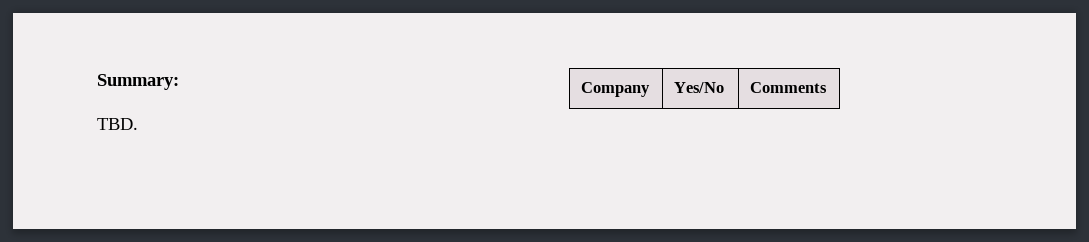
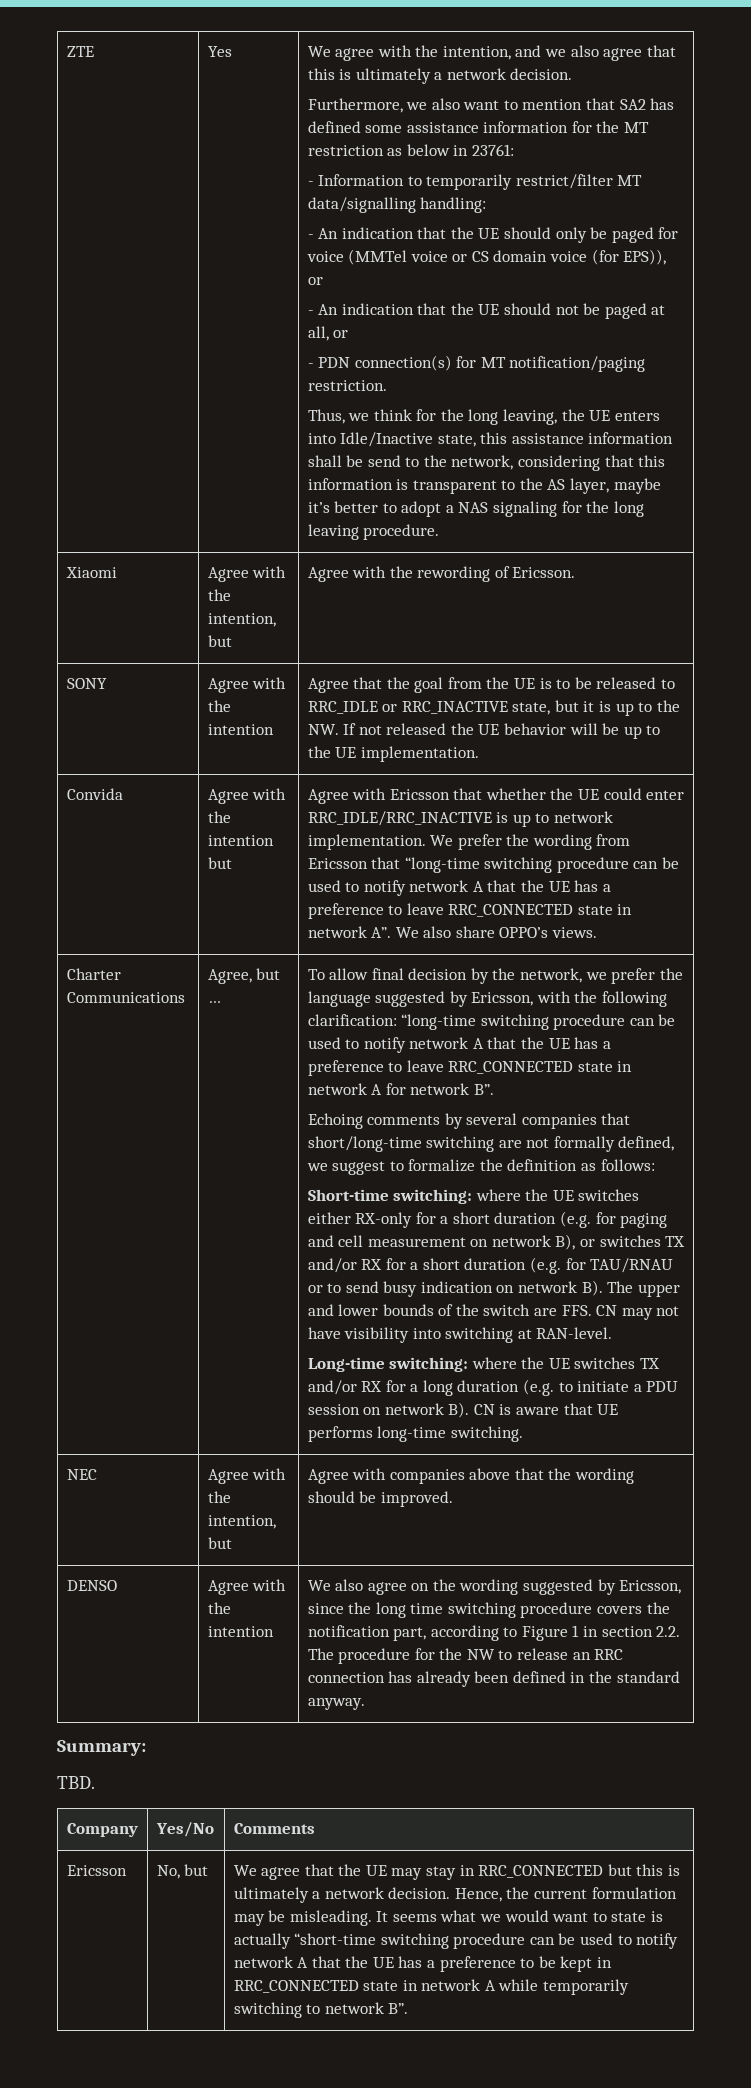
+ ZTE | Yes | We agree with the intention, and we also agree that this is ultimately a network decision.
+ Furthermore, we also want to mention that SA2 has defined some assistance information for the MT restriction as below in 23761:
+ - Information to temporarily restrict/filter MT data/signalling handling:
+ - An indication that the UE should only be paged for voice (MMTel voice or CS domain voice (for EPS)), or
+ - An indication that the UE should not be paged at all, or
+ - PDN connection(s) for MT notification/paging restriction.
+ Thus, we think for the long leaving, the UE enters into Idle/Inactive state, this assistance information shall be send to the network, considering that this information is transparent to the AS layer, maybe it’s better to adopt a NAS signaling for the long leaving procedure.
+ Xiaomi | Agree with the intention, but | Agree with the rewording of Ericsson.
+ SONY | Agree with the intention | Agree that the goal from the UE is to be released to RRC_IDLE or RRC_INACTIVE state, but it is up to the NW. If not released the UE behavior will be up to the UE implementation.
+ Convida | Agree with the intention but | Agree with Ericsson that whether the UE could enter RRC_IDLE/RRC_INACTIVE is up to network implementation. We prefer the wording from Ericsson that “long-time switching procedure can be used to notify network A that the UE has a preference to leave RRC_CONNECTED state in network A”. We also share OPPO’s views.
+ Charter Communications | Agree, but … | To allow final decision by the network, we prefer the language suggested by Ericsson, with the following clarification: “long-time switching procedure can be used to notify network A that the UE has a preference to leave RRC_CONNECTED state in network A for network B”.
+ Echoing comments by several companies that short/long-time switching are not formally defined, we suggest to formalize the definition as follows:
+ Short-time switching: where the UE switches either RX-only for a short duration (e.g. for paging and cell measurement on network B), or switches TX and/or RX for a short duration (e.g. for TAU/RNAU or to send busy indication on network B). The upper and lower bounds of the switch are FFS. CN may not have visibility into switching at RAN-level.
+ Long-time switching: where the UE switches TX and/or RX for a long duration (e.g. to initiate a PDU session on network B). CN is aware that UE performs long-time switching.
+ NEC | Agree with the intention, but | Agree with companies above that the wording should be improved.
+ DENSO | Agree with the intention | We also agree on the wording suggested by Ericsson, since the long time switching procedure covers the notification part, according to Figure 1 in section 2.2. The procedure for the NW to release an RRC connection has already been defined in the standard anyway.
+ Ericsson | No, but | We agree that the UE may stay in RRC_CONNECTED but this is ultimately a network decision. Hence, the current formulation may be misleading. It seems what we would want to state is actually “short-time switching procedure can be used to notify network A that the UE has a preference to be kept in RRC_CONNECTED state in network A while temporarily switching to network B”.

